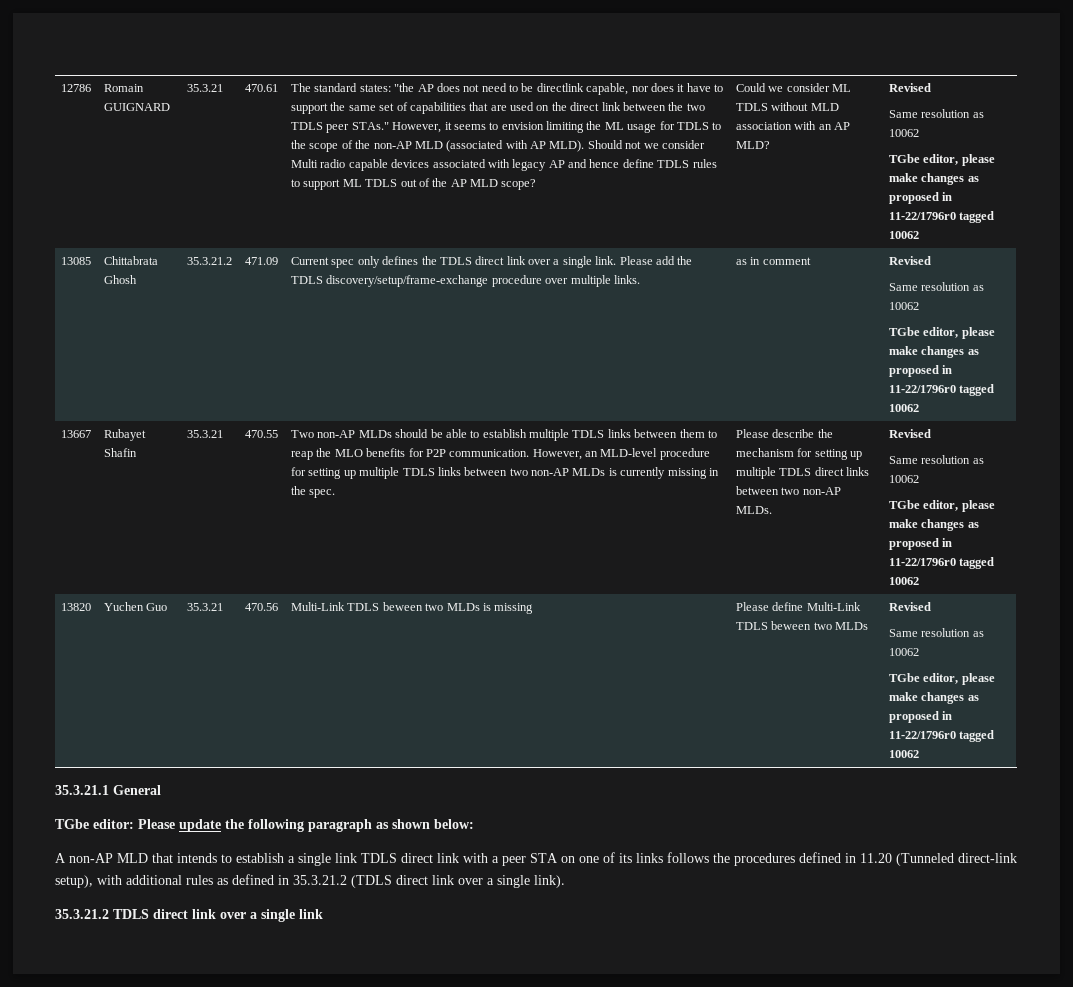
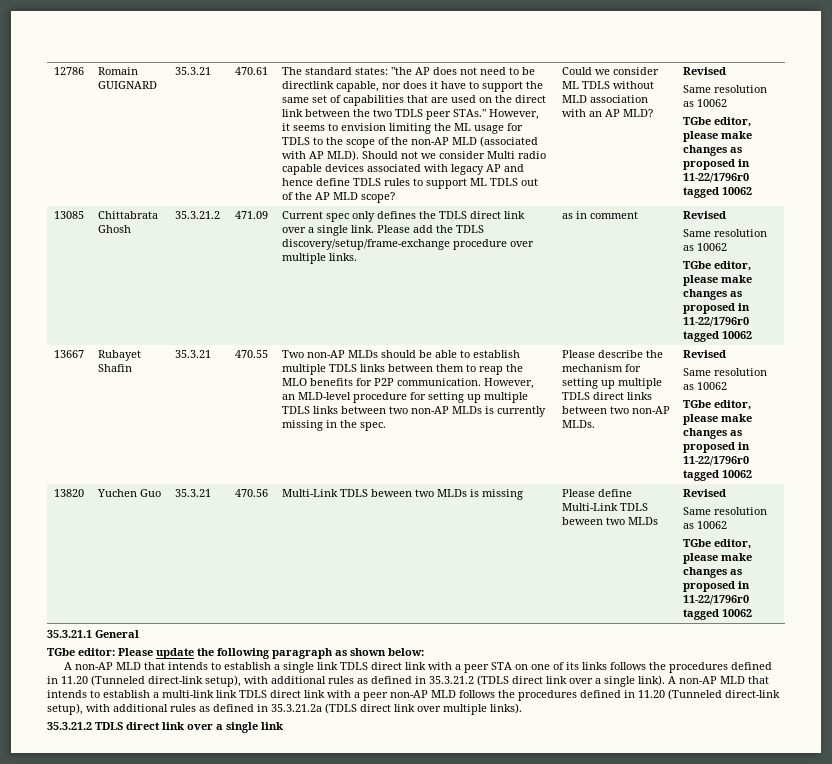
+ A non-AP MLD that intends to establish a multi-link link TDLS direct link with a peer non-AP MLD follows the procedures defined in 11.20 (Tunneled direct-link setup), with additional rules as defined in 35.3.21.2a (TDLS direct link over multiple links).

